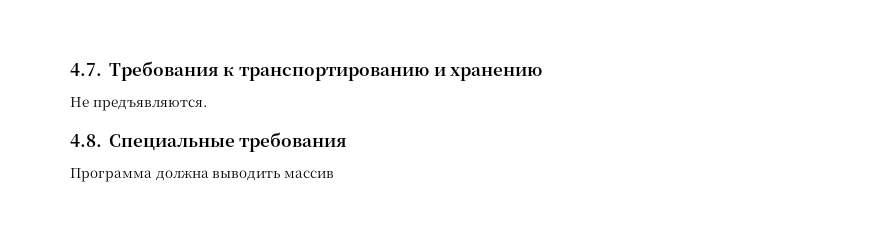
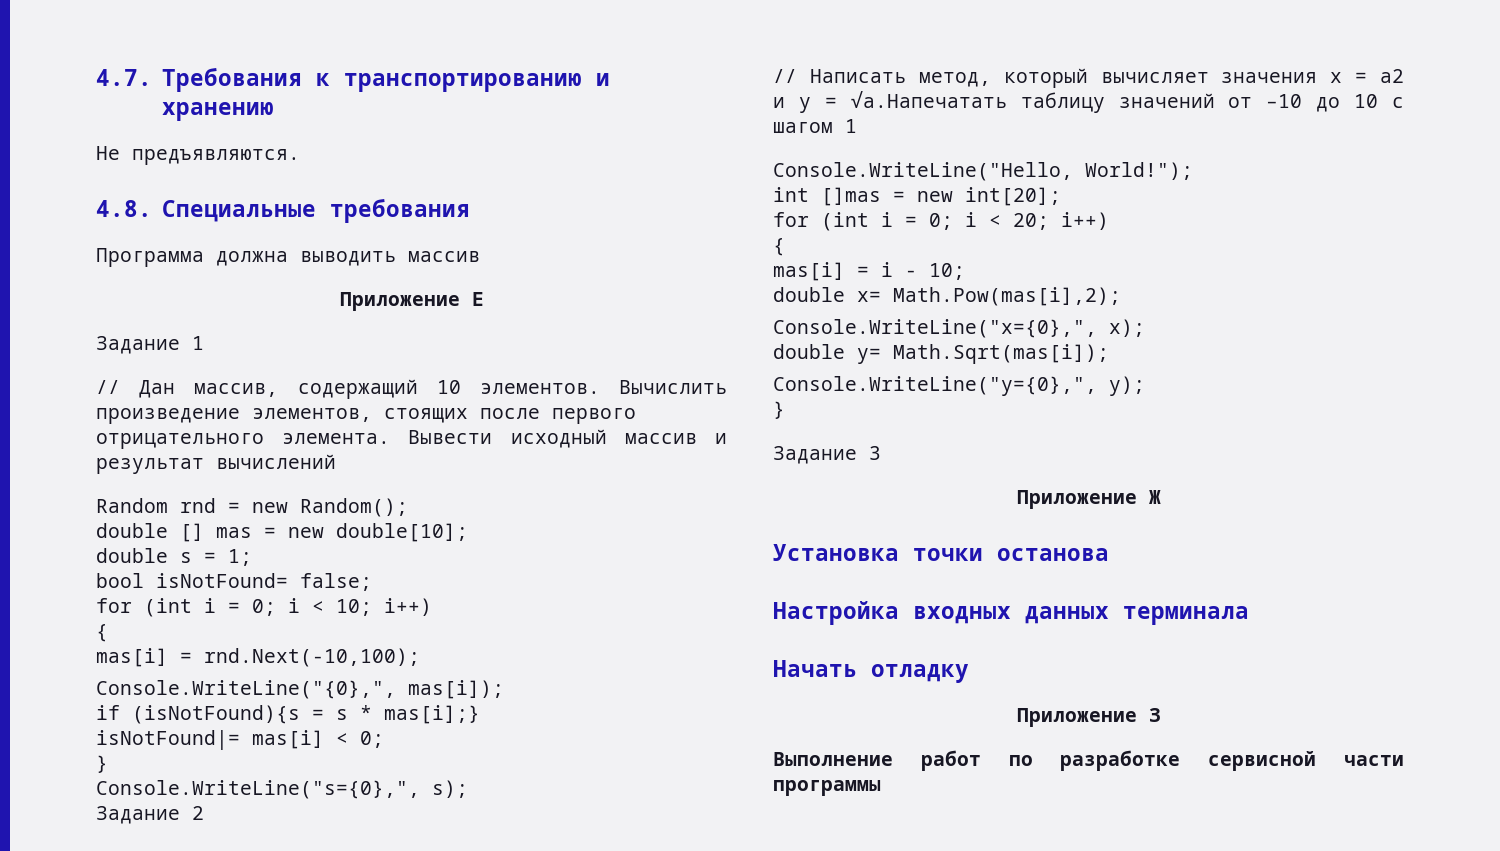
+ Приложение Е
+ Задание 1
+ // Дан массив, содержащий 10 элементов. Вычислить произведение элементов, стоящих после первого отрицательного элемента. Вывести исходный массив и результат вычислений
+ Random rnd = new Random();
+ double [] mas = new double[10];
+ double s = 1;
+ bool isNotFound= false;
+ for (int i = 0; i < 10; i++)
+ {
+ mas[i] = rnd.Next(-10,100);
+ Console.WriteLine("{0},", mas[i]);
+ if (isNotFound){s = s * mas[i];}
+ isNotFound|= mas[i] < 0;
+ }
+ Console.WriteLine("s={0},", s);
+ Задание 2
+ // Написать метод, который вычисляет значения x = a2 и y = √a.Напечатать таблицу значений от –10 до 10 с шагом 1
+ Console.WriteLine("Hello, World!");
+ int []mas = new int[20];
+ for (int i = 0; i < 20; i++)
+ {
+ mas[i] = i - 10;
+ double x= Math.Pow(mas[i],2);
+ Console.WriteLine("x={0},", x);
+ double y= Math.Sqrt(mas[i]);
+ Console.WriteLine("y={0},", y);
+ }
+ Задание 3
+ Приложение Ж
+ Установка точки останова
+ Настройка входных данных терминала
+ Начать отладку
+ Приложение З
+ Выполнение работ по разработке сервисной части программы

